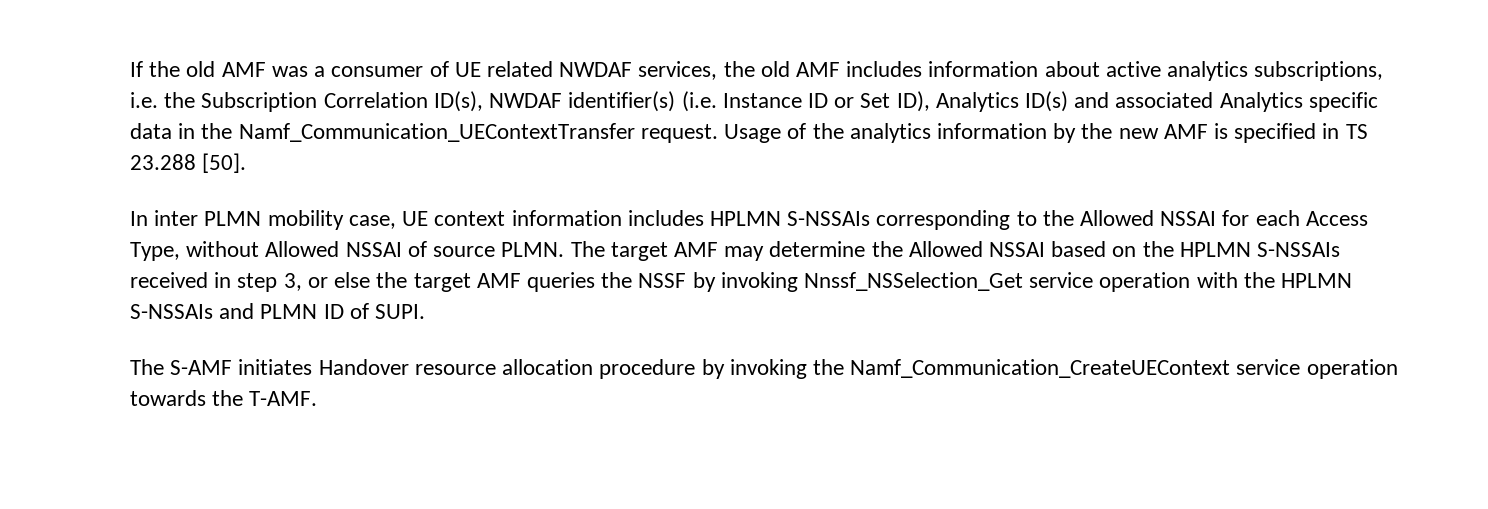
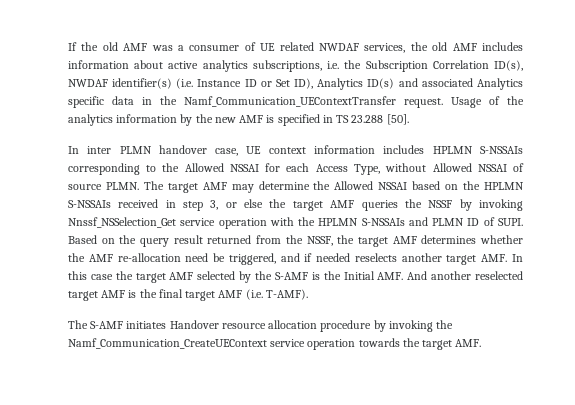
- In inter PLMN mobility case, UE context information includes HPLMN S-NSSAIs corresponding to the Allowed NSSAI for each Access Type, without Allowed NSSAI of source PLMN.
+ In inter PLMN handover case, UE context information includes HPLMN S-NSSAIs corresponding to the Allowed NSSAI for each Access Type, without Allowed NSSAI of source PLMN.
+ Based on the query result returned from the NSSF, the target AMF determines whether the AMF re-allocation need be triggered, and if needed reselects another target AMF. In this case the target AMF selected by the S-AMF is the Initial AMF. And another reselected target AMF is the final target AMF (i.e. T-AMF).
- The S-AMF initiates Handover resource allocation procedure by invoking the Namf_Communication_CreateUEContext service operation towards the T-AMF.
+ The S-AMF initiates Handover resource allocation procedure by invoking the Namf_Communication_CreateUEContext service operation towards the target AMF.

